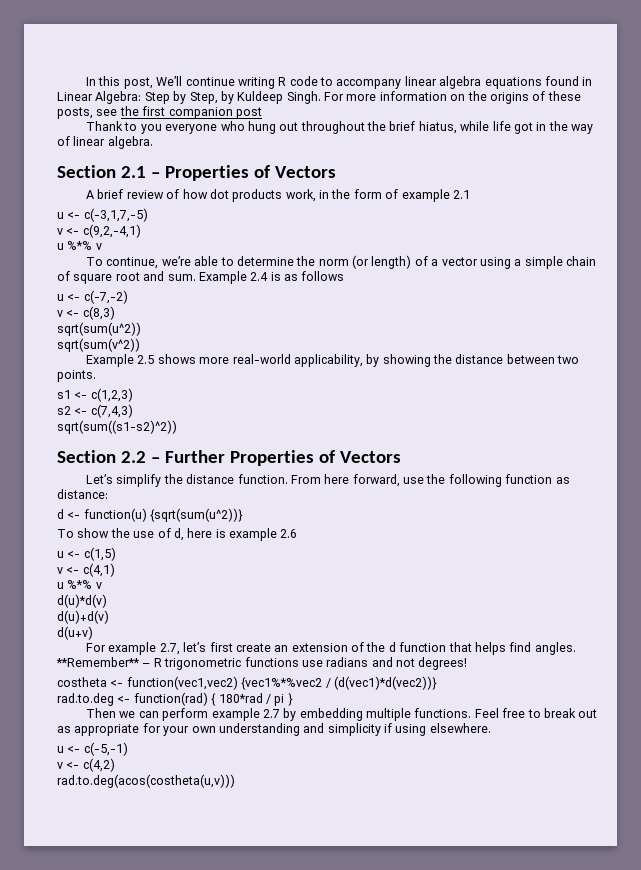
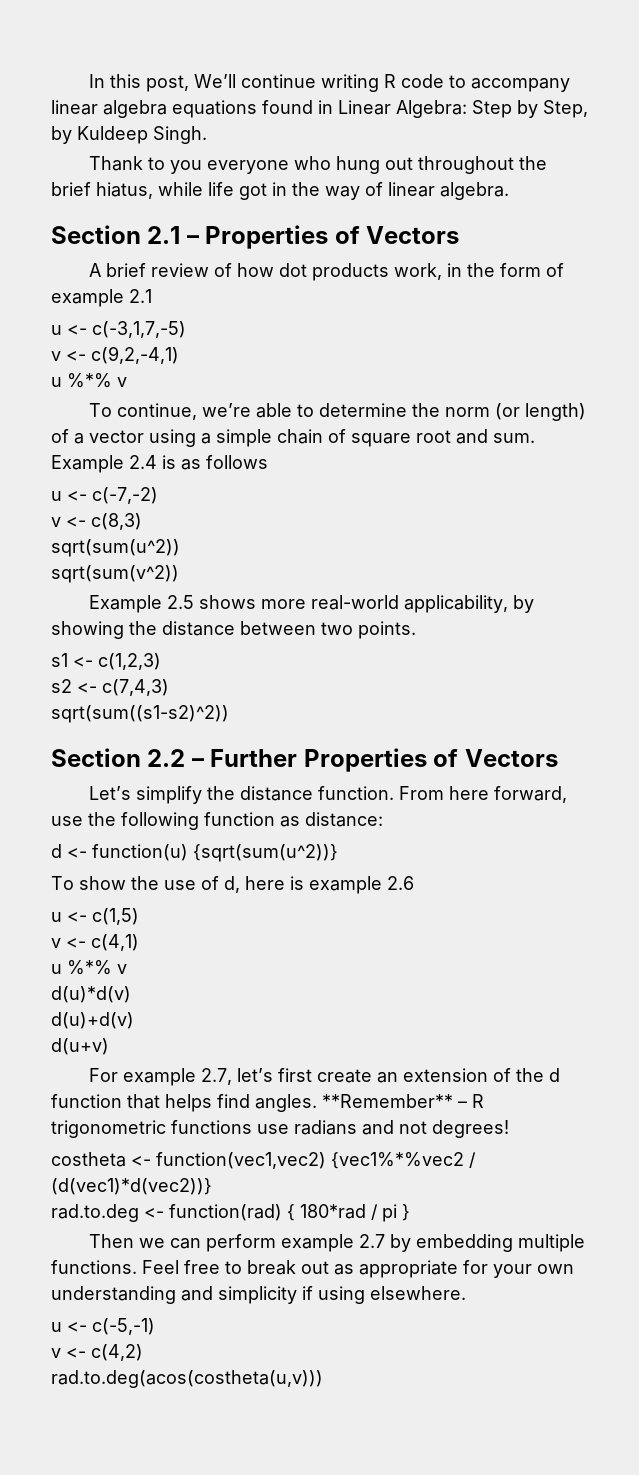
- For more information on the origins of these posts, see the first companion post

